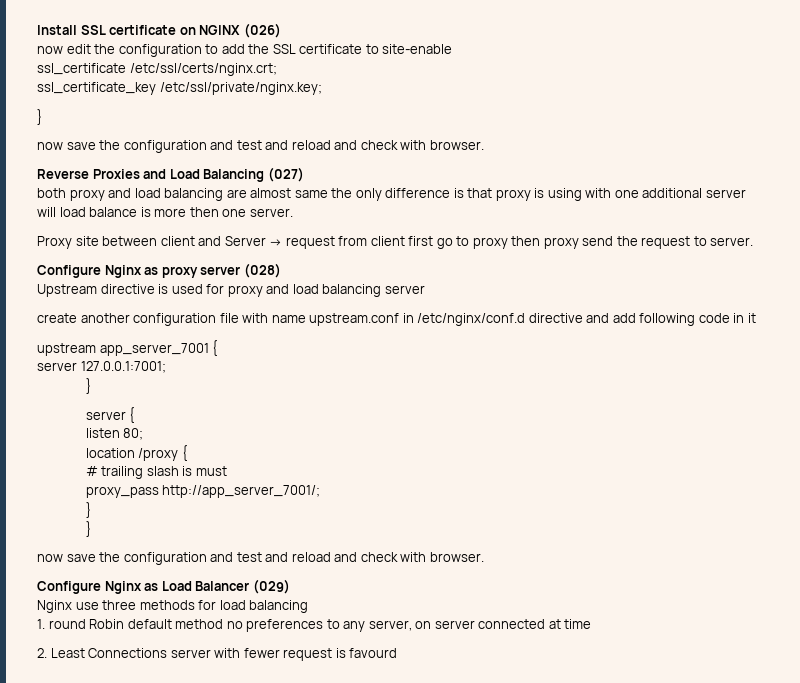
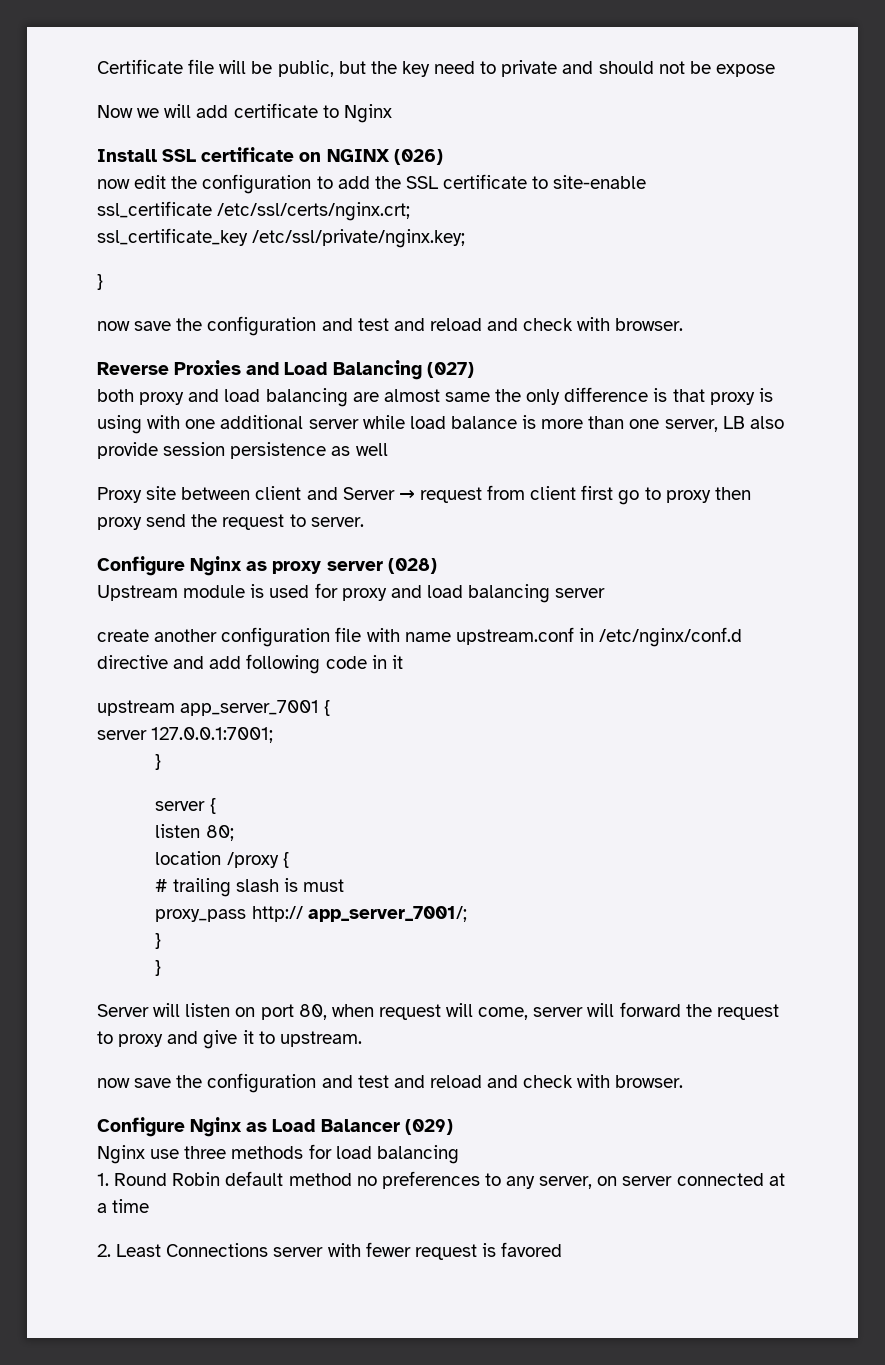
+ Certificate file will be public, but the key need to private and should not be expose
+ Now we will add certificate to Nginx
- both proxy and load balancing are almost same the only difference is that proxy is using with one additional server will load balance is more then one server.
+ both proxy and load balancing are almost same the only difference is that proxy is using with one additional server while load balance is more than one server, LB also provide session persistence as well
- Upstream directive is used for proxy and load balancing server
+ Upstream module is used for proxy and load balancing server
- proxy_pass http://app_server_7001/;
+ proxy_pass http:// app_server_7001/;
+ Server will listen on port 80, when request will come, server will forward the request to proxy and give it to upstream.
- 1. round Robin default method no preferences to any server, on server connected at time
+ 1. Round Robin default method no preferences to any server, on server connected at a time
- 2. Least Connections server with fewer request is favourd
+ 2. Least Connections server with fewer request is favored

